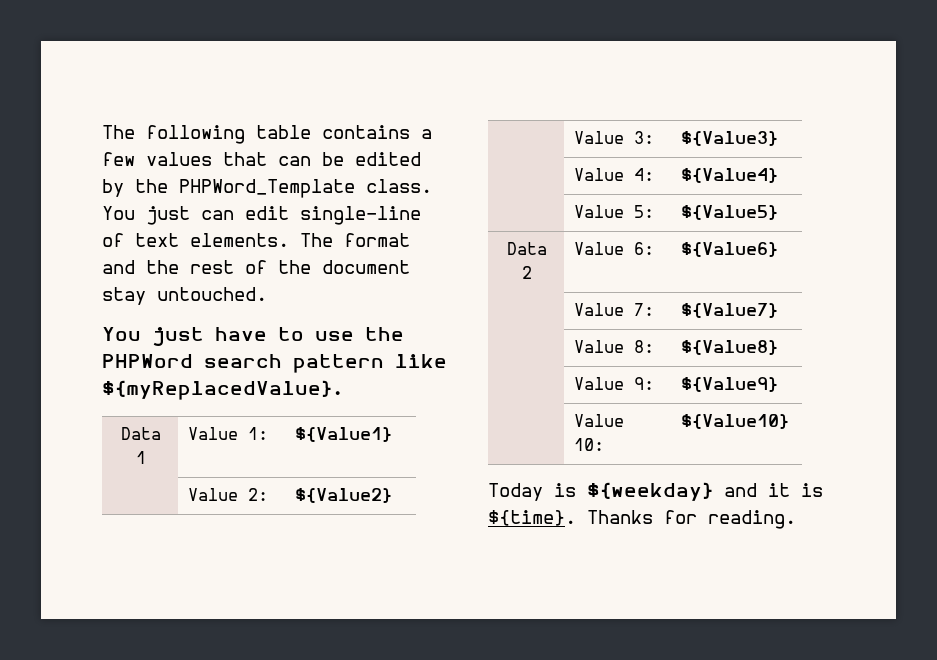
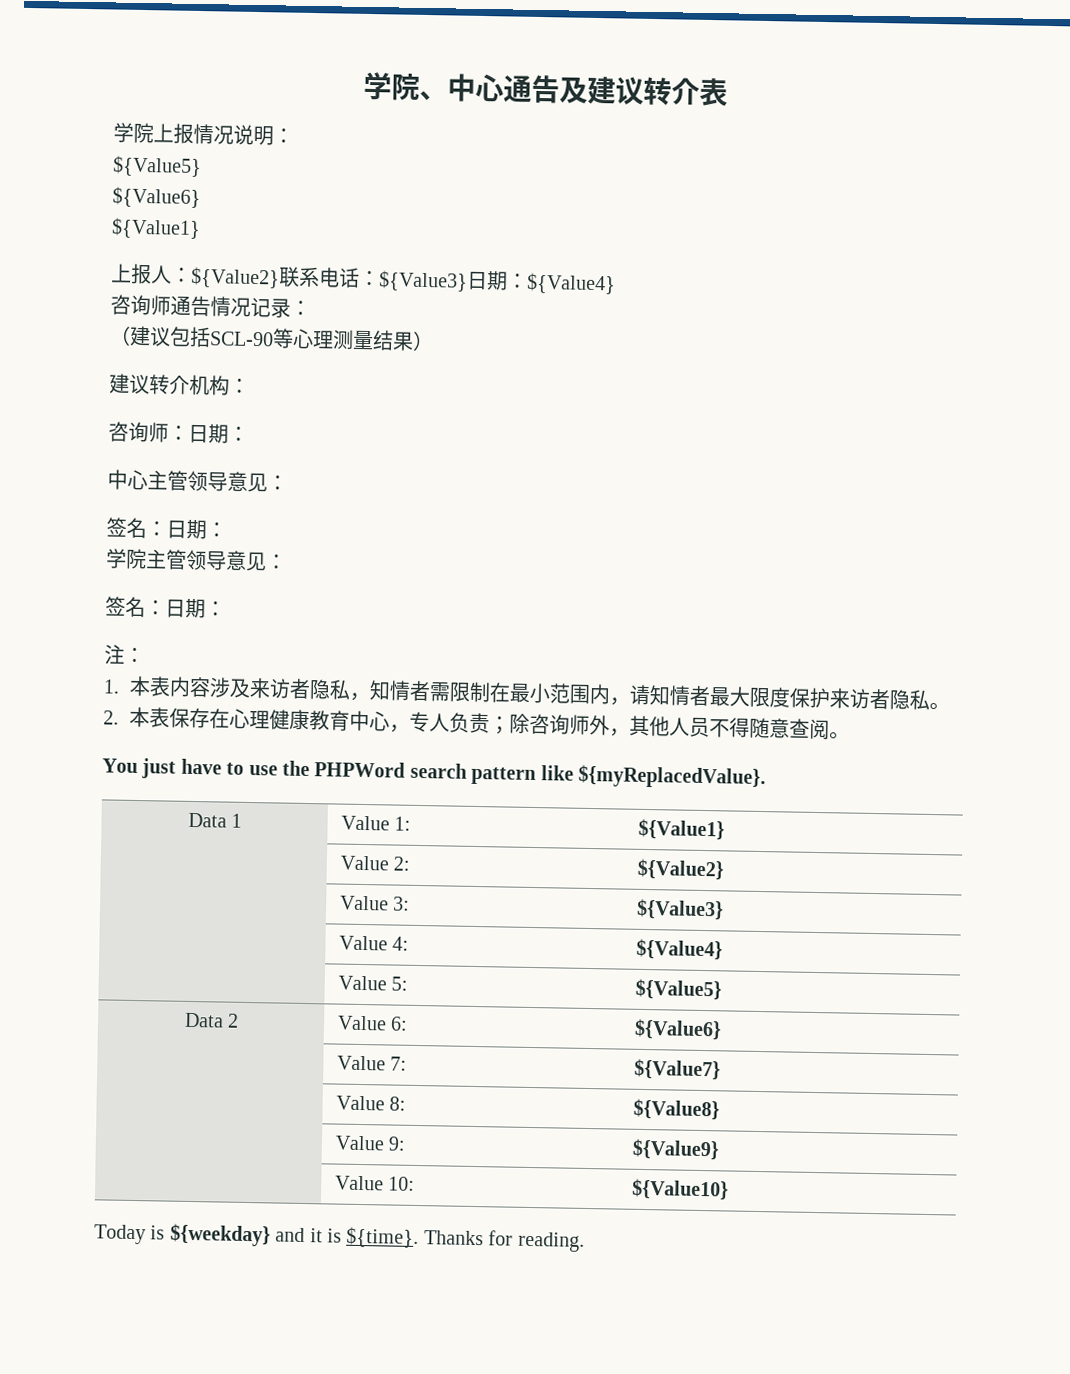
- The following table contains a few values that can be edited by the PHPWord_Template class. You just can edit single-line of text elements. The format and the rest of the document stay untouched.
+ 学院、中心通告及建议转介表
+ 学院上报情况说明：
+ ${Value5}
+ ${Value6}
+ ${Value1}
+ 上报人：${Value2}联系电话：${Value3}日期：${Value4}
+ 咨询师通告情况记录：
+ （建议包括SCL-90等心理测量结果）
+ 建议转介机构：
+ 咨询师：日期：
+ 中心主管领导意见：
+ 签名：日期：
+ 学院主管领导意见：
+ 签名：日期：
+ 注：
+ 1.本表内容涉及来访者隐私，知情者需限制在最小范围内，请知情者最大限度保护来访者隐私。
+ 2.本表保存在心理健康教育中心，专人负责；除咨询师外，其他人员不得随意查阅。

